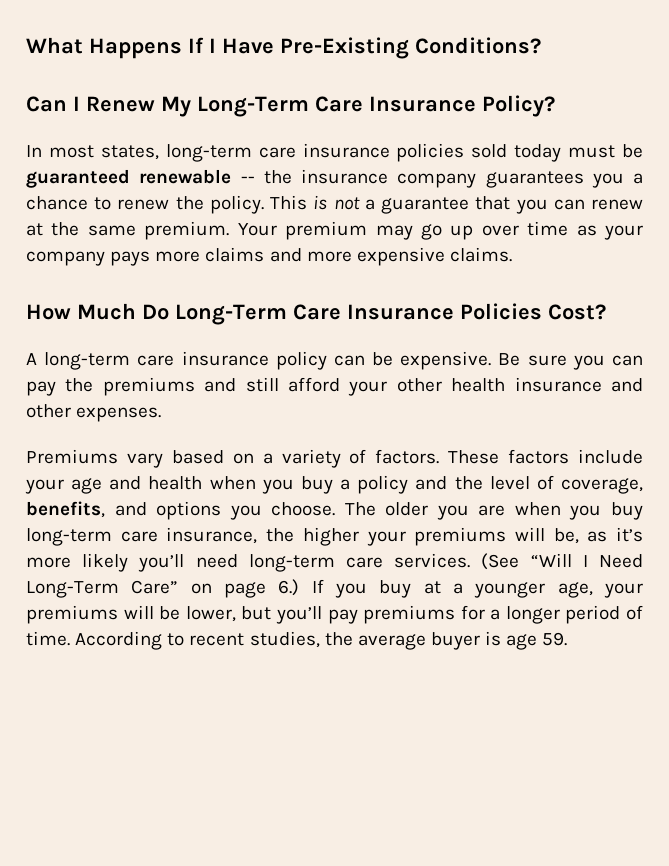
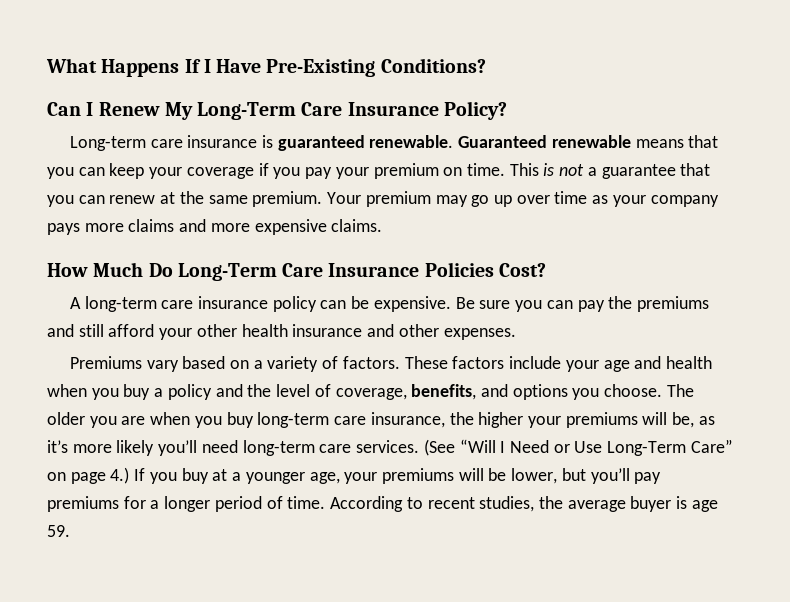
- In most states, long-term care insurance policies sold today must be guaranteed renewable -- the insurance company guarantees you a chance to renew the policy.
+ Long-term care insurance is guaranteed renewable. Guaranteed renewable means that you can keep your coverage if you pay your premium on time.
- (See “Will I Need Long-Term Care” on page 6.) If you buy at a younger age, your premiums will be lower, but you’ll pay premiums for a longer period of time.
+ (See “Will I Need or Use Long-Term Care” on page 4.) If you buy at a younger age, your premiums will be lower, but you’ll pay premiums for a longer period of time.

